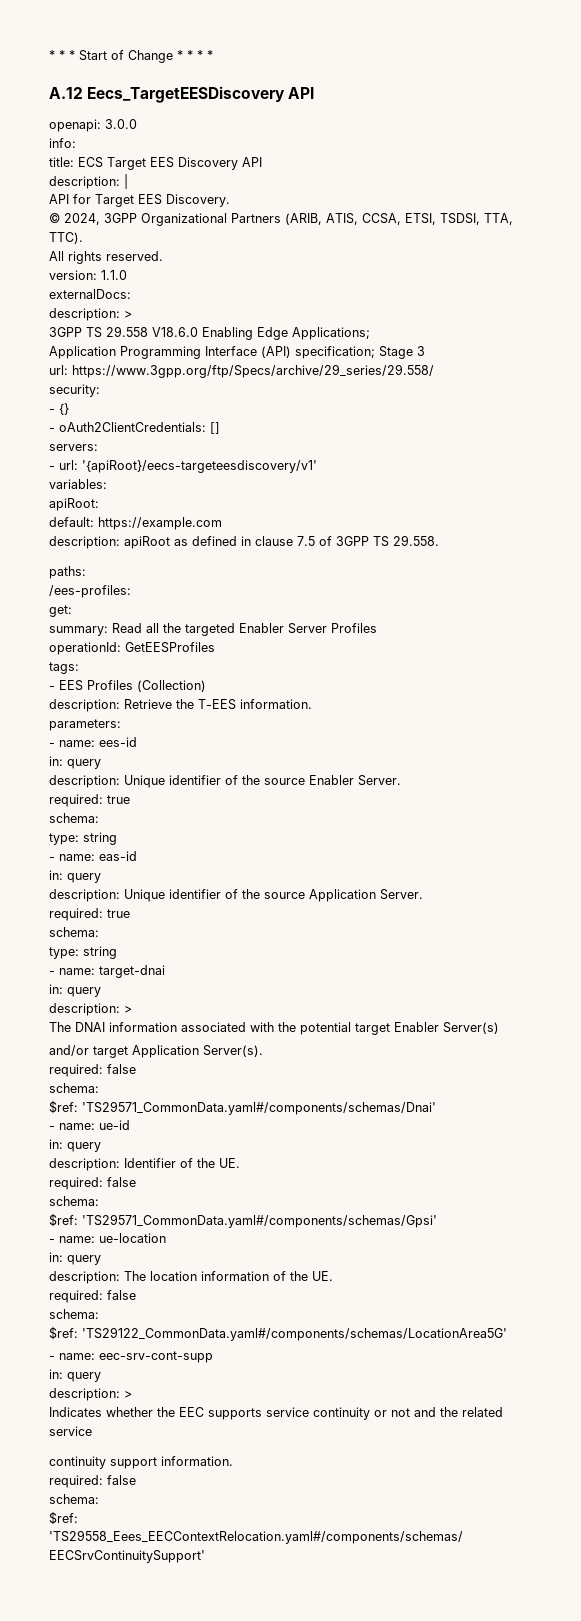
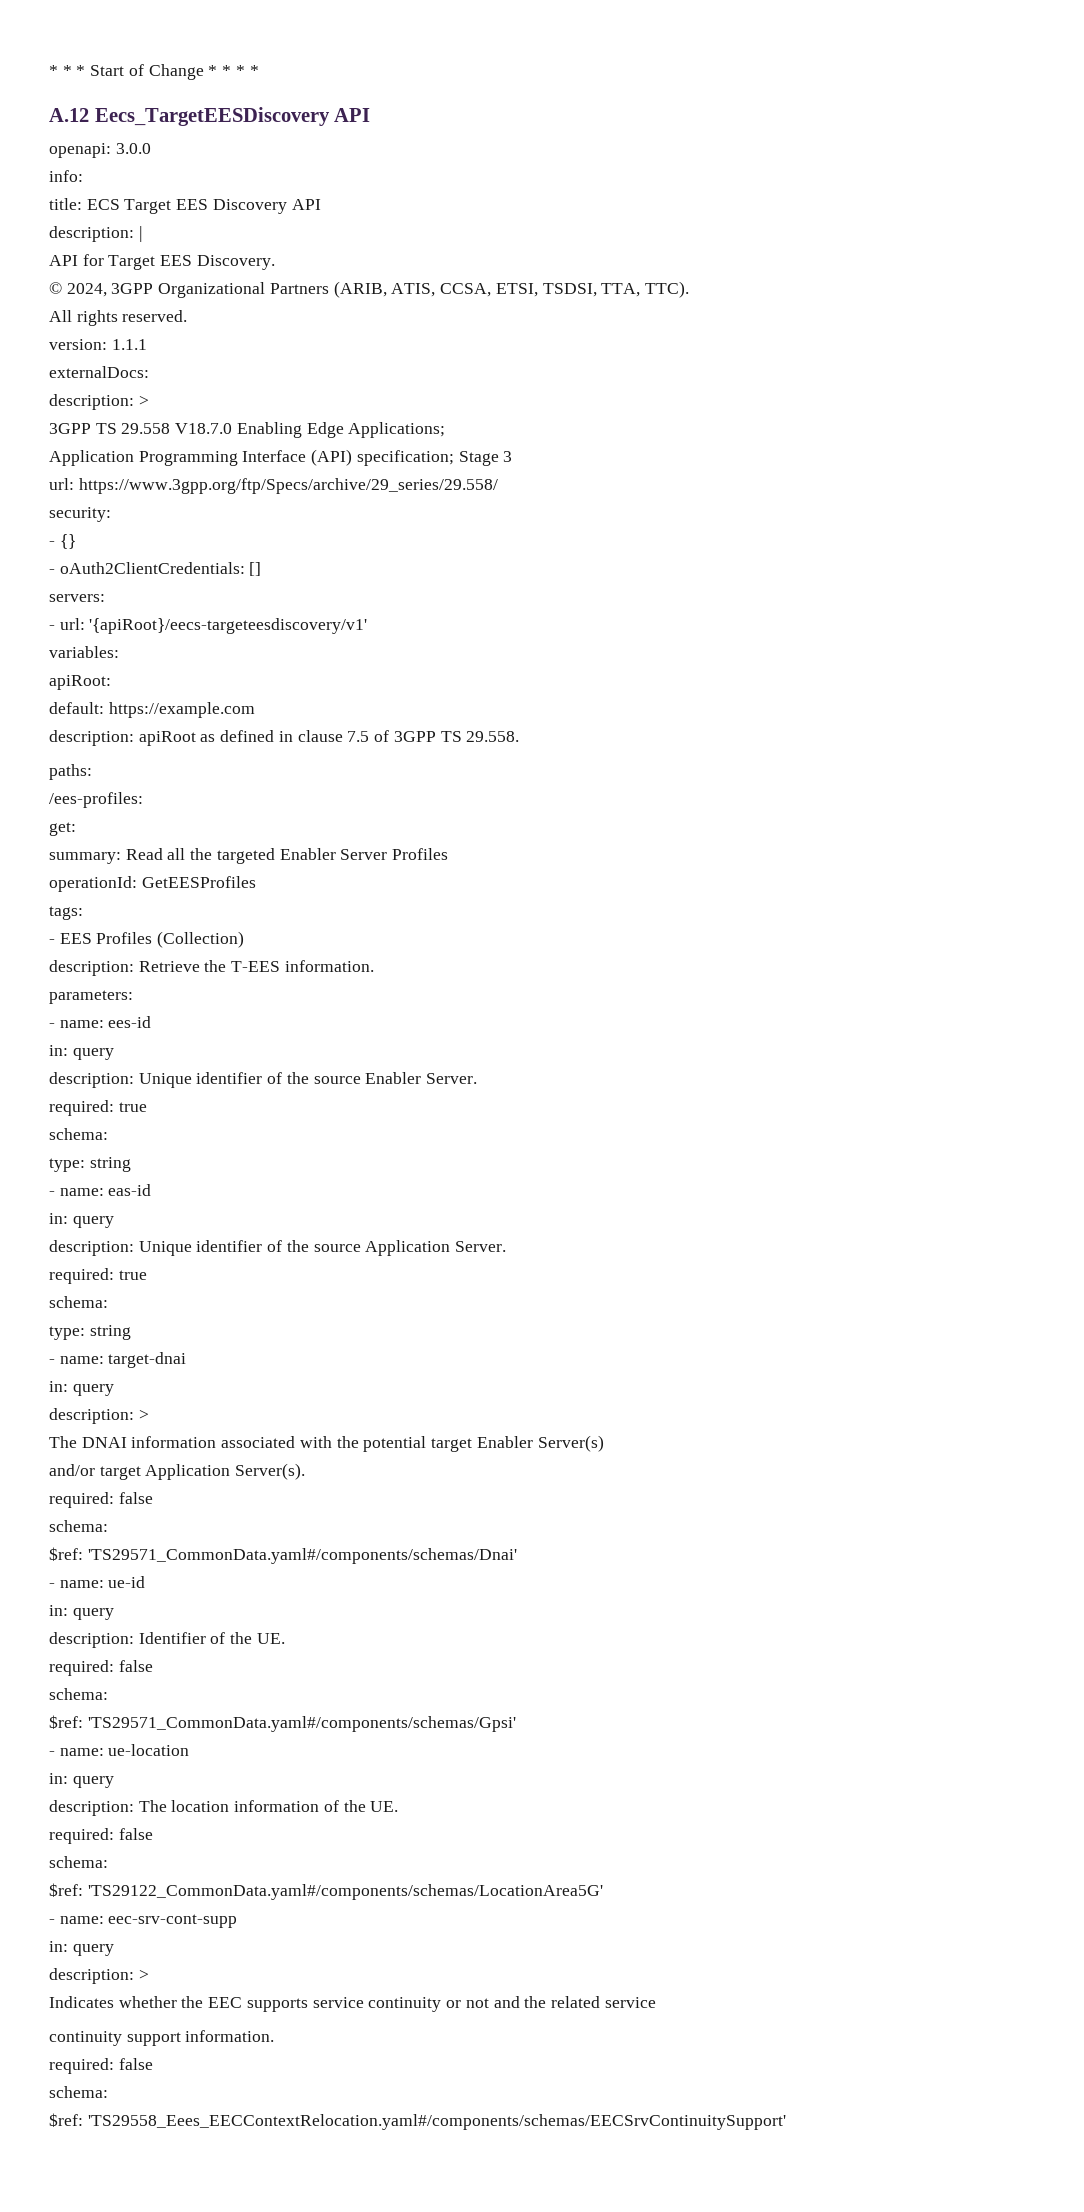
- version: 1.1.0
+ version: 1.1.1
- 3GPP TS 29.558 V18.6.0 Enabling Edge Applications;
+ 3GPP TS 29.558 V18.7.0 Enabling Edge Applications;

